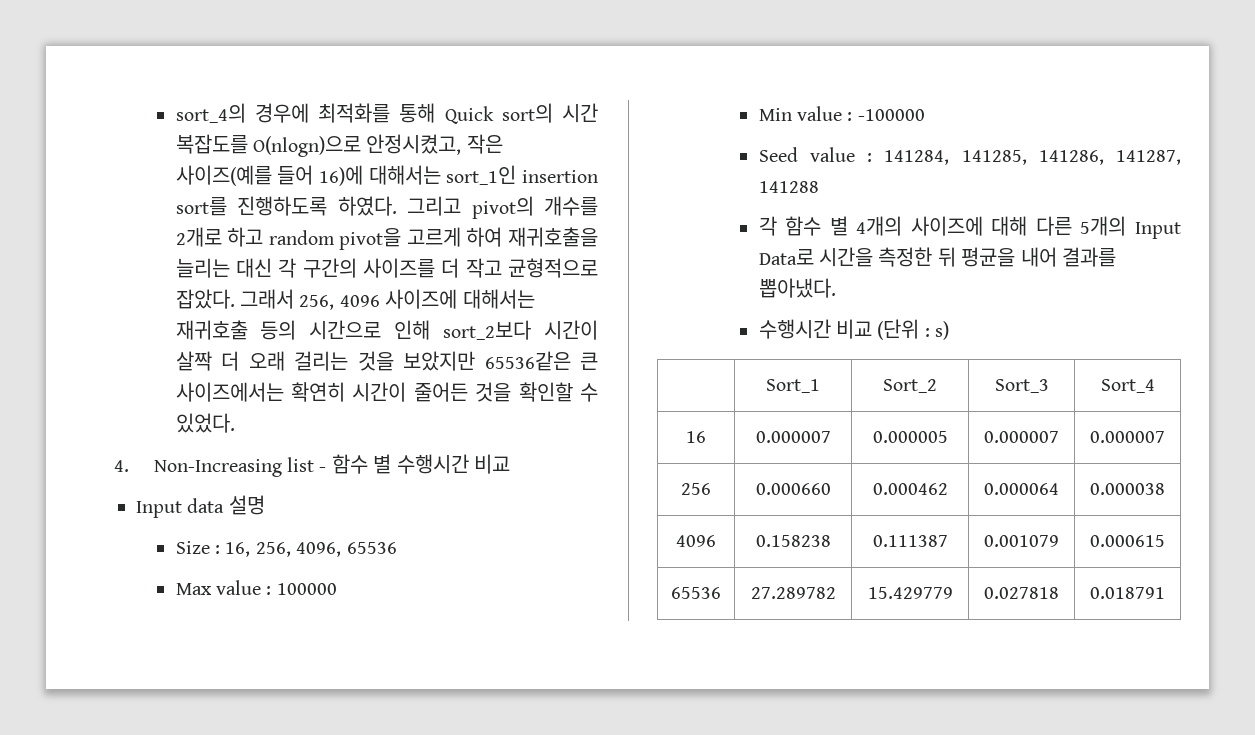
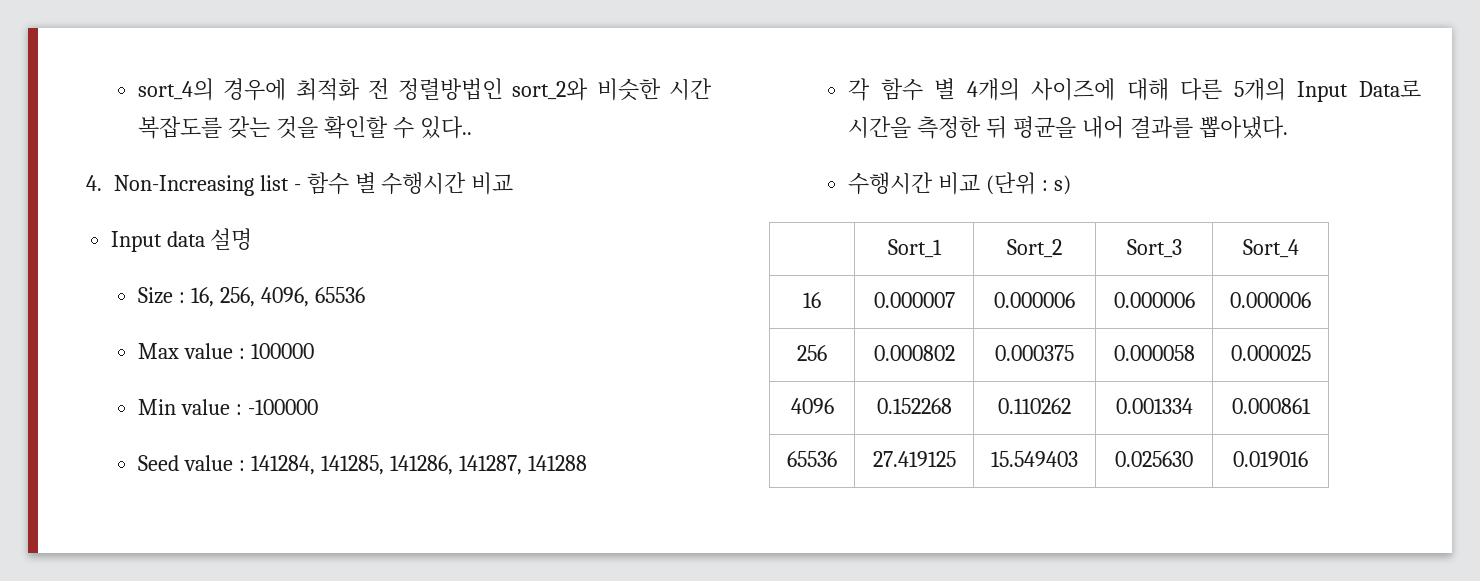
- sort_4의 경우에 최적화를 통해 Quick sort의 시간 복잡도를 O(nlogn)으로 안정시켰고, 작은 사이즈(예를 들어 16)에 대해서는 sort_1인 insertion sort를 진행하도록 하였다. 그리고 pivot의 개수를 2개로 하고 random pivot을 고르게 하여 재귀호출을 늘리는 대신 각 구간의 사이즈를 더 작고 균형적으로 잡았다. 그래서 256, 4096 사이즈에 대해서는 재귀호출 등의 시간으로 인해 sort_2보다 시간이 살짝 더 오래 걸리는 것을 보았지만 65536같은 큰 사이즈에서는 확연히 시간이 줄어든 것을 확인할 수 있었다.
+ sort_4의 경우에 최적화 전 정렬방법인 sort_2와 비슷한 시간 복잡도를 갖는 것을 확인할 수 있다..
- 16 | 0.000007 | 0.000005 | 0.000007 | 0.000007
- 256 | 0.000660 | 0.000462 | 0.000064 | 0.000038
- 4096 | 0.158238 | 0.111387 | 0.001079 | 0.000615
- 65536 | 27.289782 | 15.429779 | 0.027818 | 0.018791
+ 16 | 0.000007 | 0.000006 | 0.000006 | 0.000006
+ 256 | 0.000802 | 0.000375 | 0.000058 | 0.000025
+ 4096 | 0.152268 | 0.110262 | 0.001334 | 0.000861
+ 65536 | 27.419125 | 15.549403 | 0.025630 | 0.019016

